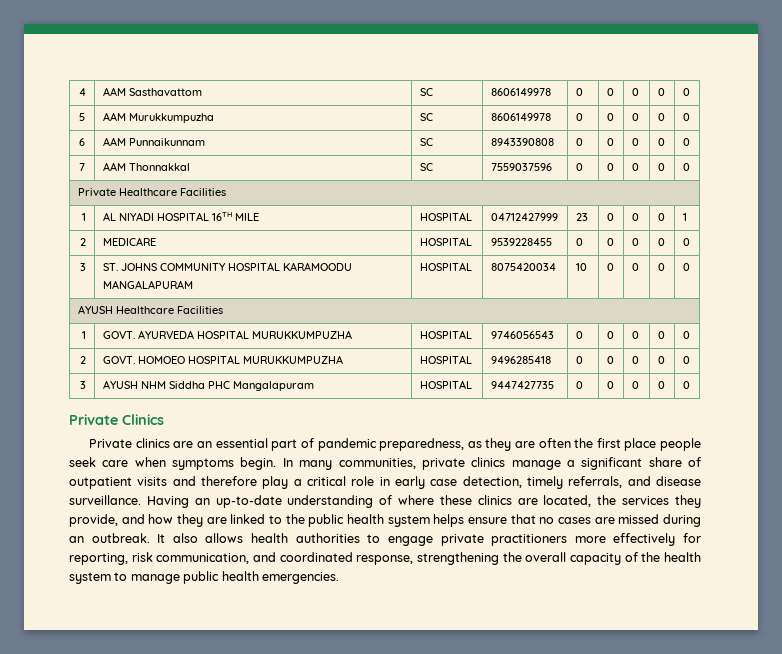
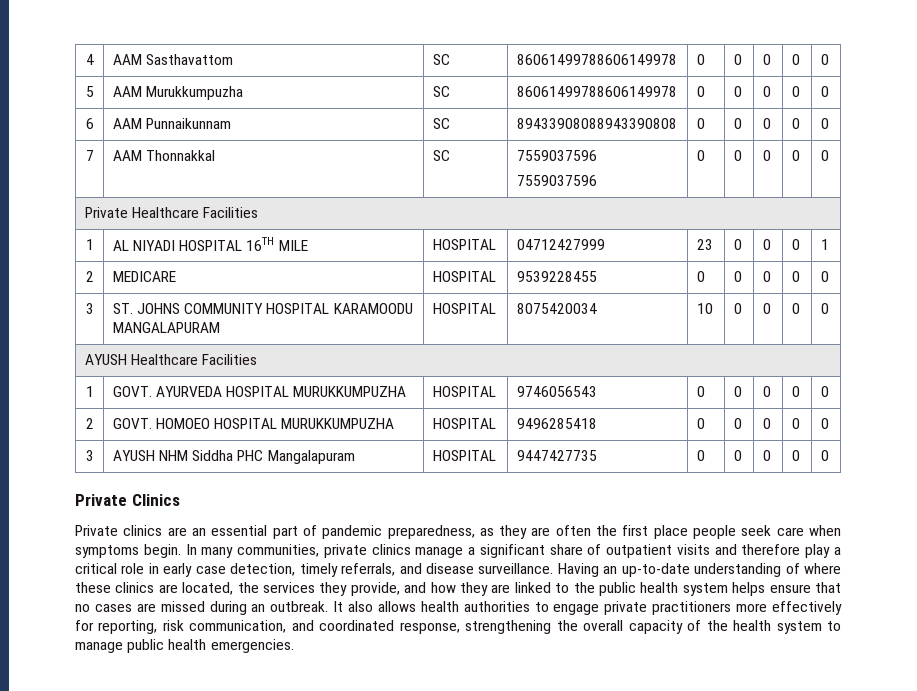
- 4 | AAM Sasthavattom | SC | 8606149978 | 0 | 0 | 0 | 0 | 0
+ 4 | AAM Sasthavattom | SC | 86061499788606149978 | 0 | 0 | 0 | 0 | 0
- 5 | AAM Murukkumpuzha | SC | 8606149978 | 0 | 0 | 0 | 0 | 0
+ 5 | AAM Murukkumpuzha | SC | 86061499788606149978 | 0 | 0 | 0 | 0 | 0
- 6 | AAM Punnaikunnam | SC | 8943390808 | 0 | 0 | 0 | 0 | 0
+ 6 | AAM Punnaikunnam | SC | 89433908088943390808 | 0 | 0 | 0 | 0 | 0
- 7 | AAM Thonnakkal | SC | 7559037596 | 0 | 0 | 0 | 0 | 0
+ 7 | AAM Thonnakkal | SC | 7559037596
+ 7559037596 | 0 | 0 | 0 | 0 | 0

